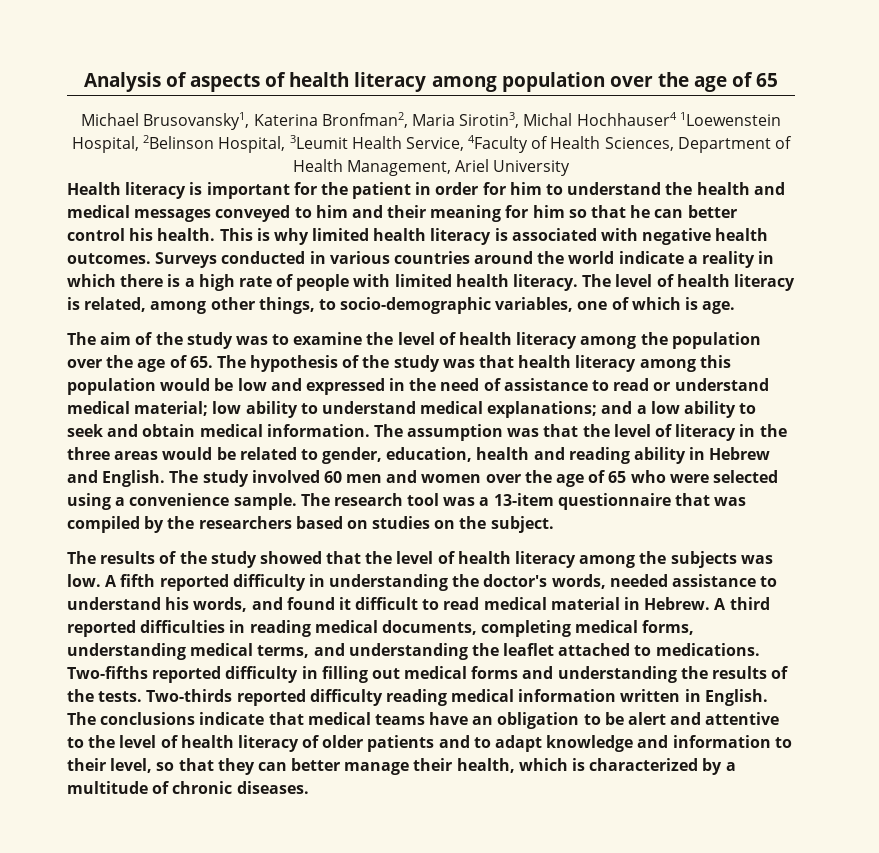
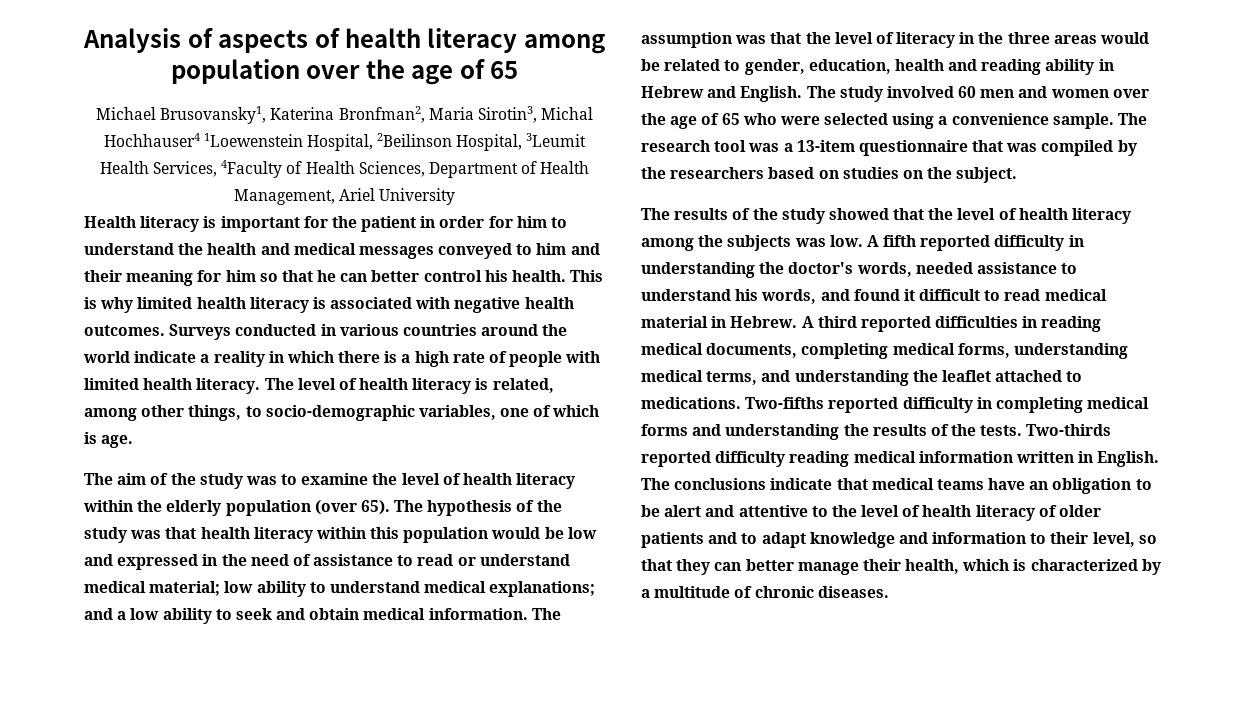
- Michael Brusovansky1, Katerina Bronfman2, Maria Sirotin3, Michal Hochhauser4 1Loewenstein Hospital, 2Belinson Hospital, 3Leumit Health Service, 4Faculty of Health Sciences, Department of Health Management, Ariel University
+ Michael Brusovansky1, Katerina Bronfman2, Maria Sirotin3, Michal Hochhauser4 1Loewenstein Hospital, 2Beilinson Hospital, 3Leumit Health Services, 4Faculty of Health Sciences, Department of Health Management, Ariel University
- The aim of the study was to examine the level of health literacy among the population over the age of 65. The hypothesis of the study was that health literacy among this population would be low and expressed in the need of assistance to read or understand medical material; low ability to understand medical explanations; and a low ability to seek and obtain medical information.
+ The aim of the study was to examine the level of health literacy within the elderly population (over 65). The hypothesis of the study was that health literacy within this population would be low and expressed in the need of assistance to read or understand medical material; low ability to understand medical explanations; and a low ability to seek and obtain medical information.
- Two-fifths reported difficulty in filling out medical forms and understanding the results of the tests.
+ Two-fifths reported difficulty in completing medical forms and understanding the results of the tests.

